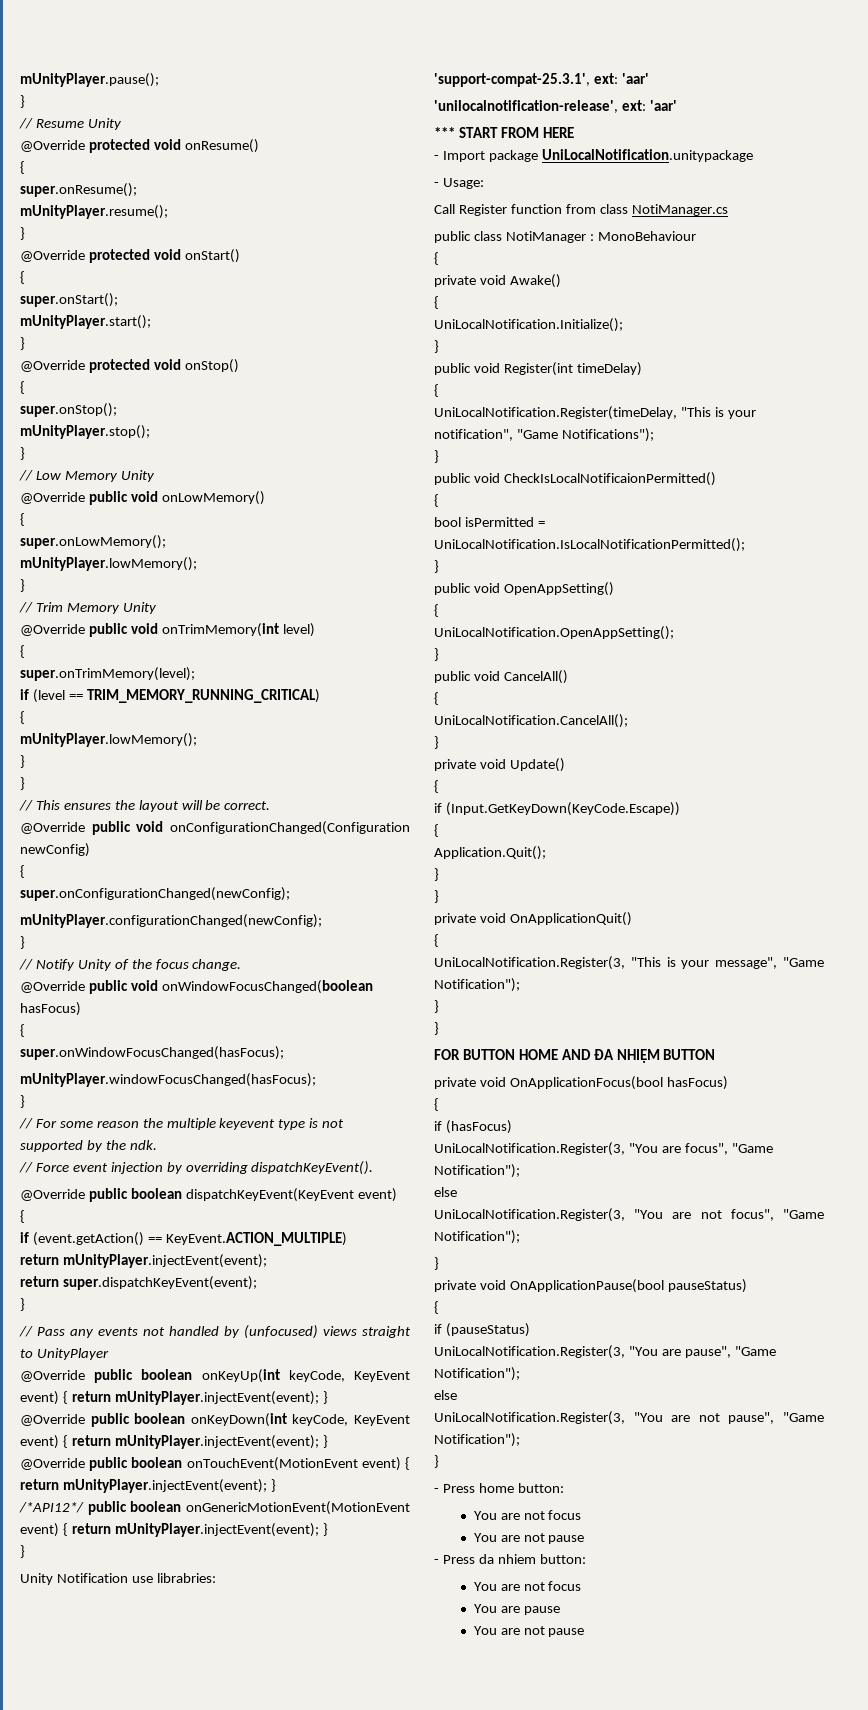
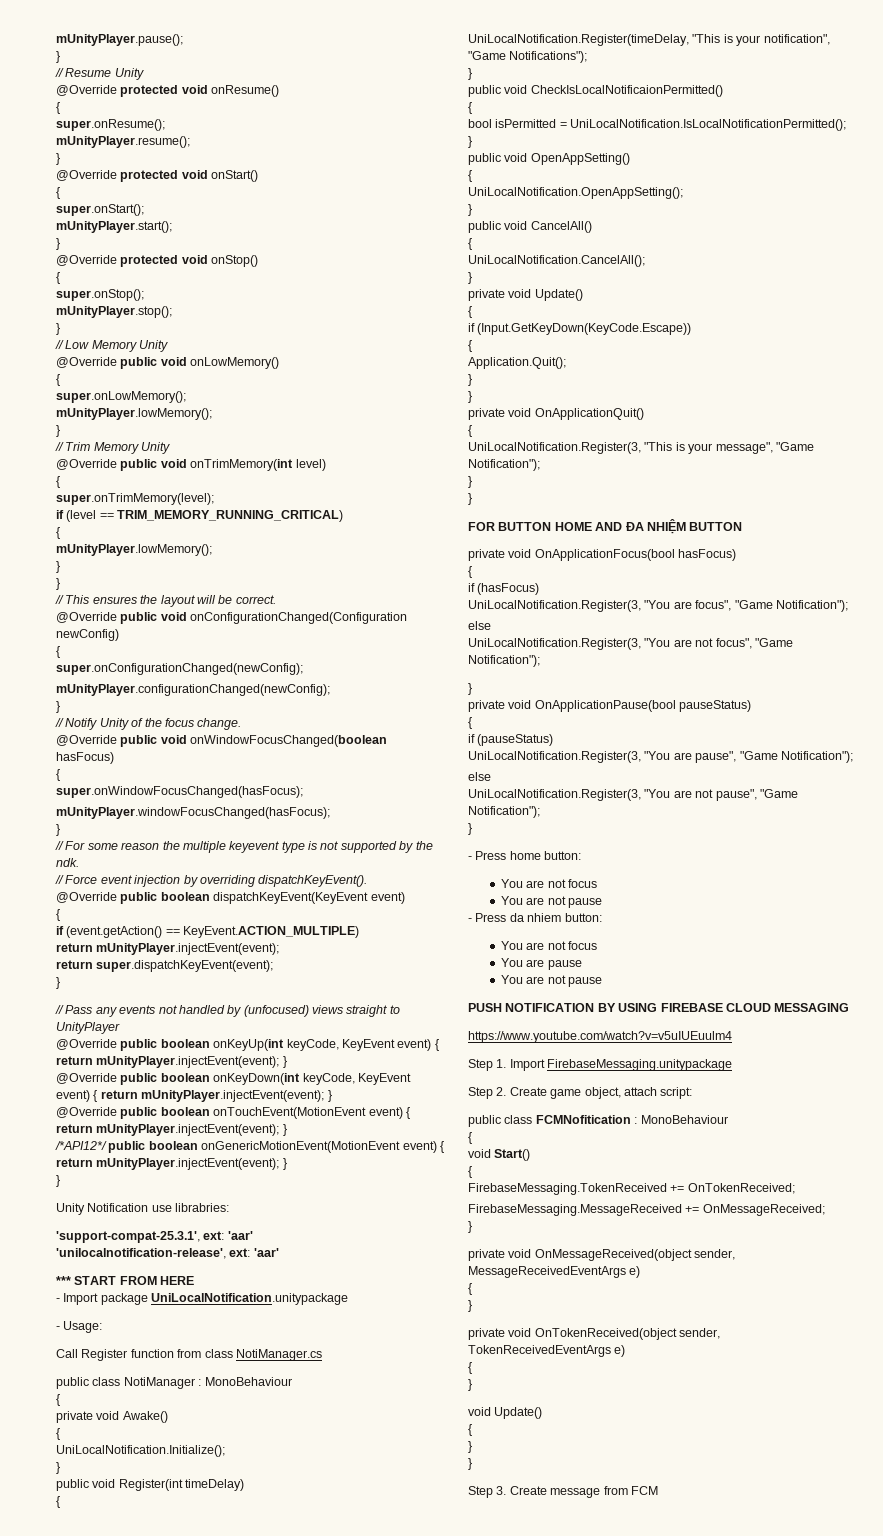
+ PUSH NOTIFICATION BY USING FIREBASE CLOUD MESSAGING
+ https://www.youtube.com/watch?v=v5uIUEuulm4
+ Step 1. Import FirebaseMessaging.unitypackage
+ Step 2. Create game object, attach script:
+ public class FCMNofitication : MonoBehaviour
+ {
+ void Start()
+ {
+ FirebaseMessaging.TokenReceived += OnTokenReceived;
+ FirebaseMessaging.MessageReceived += OnMessageReceived;
+ }
+ private void OnMessageReceived(object sender, MessageReceivedEventArgs e)
+ {
+ }
+ private void OnTokenReceived(object sender, TokenReceivedEventArgs e)
+ {
+ }
+ void Update()
+ {
+ }
+ }
+ Step 3. Create message from FCM

